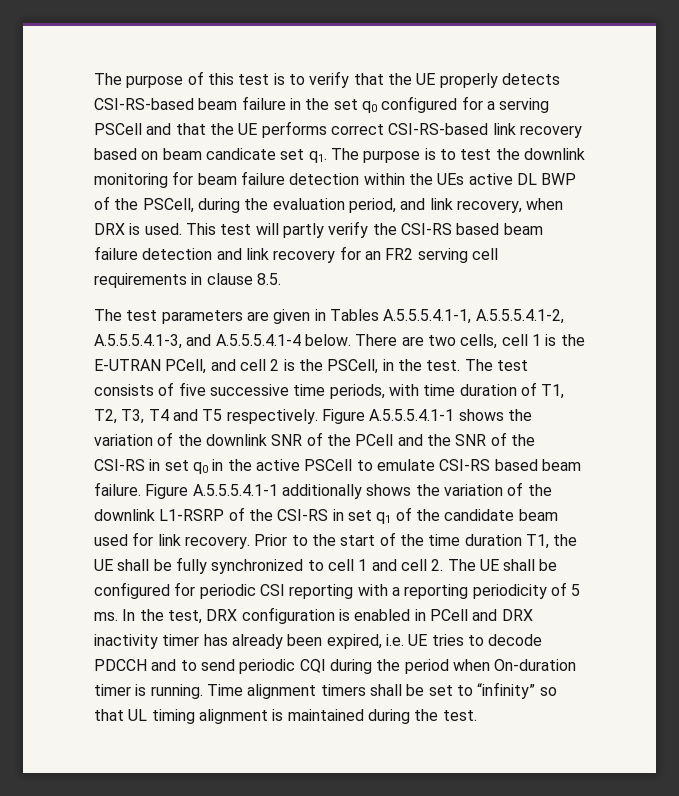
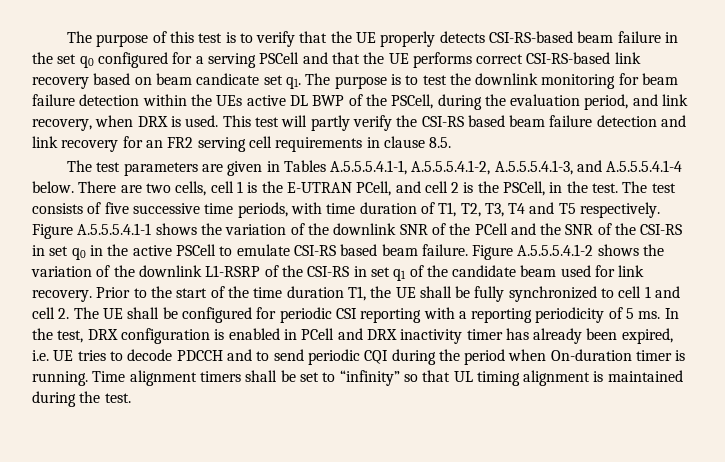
- Figure A.5.5.5.4.1-1 additionally shows the variation of the downlink L1-RSRP of the CSI-RS in set q1 of the candidate beam used for link recovery.
+ Figure A.5.5.5.4.1-2 shows the variation of the downlink L1-RSRP of the CSI-RS in set q1 of the candidate beam used for link recovery.

